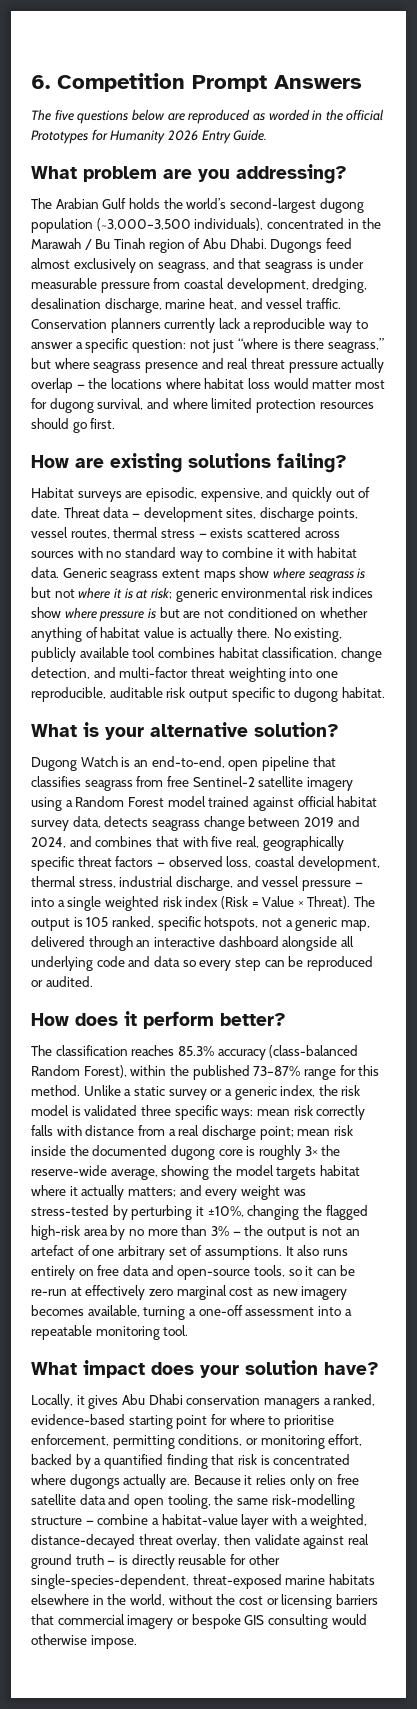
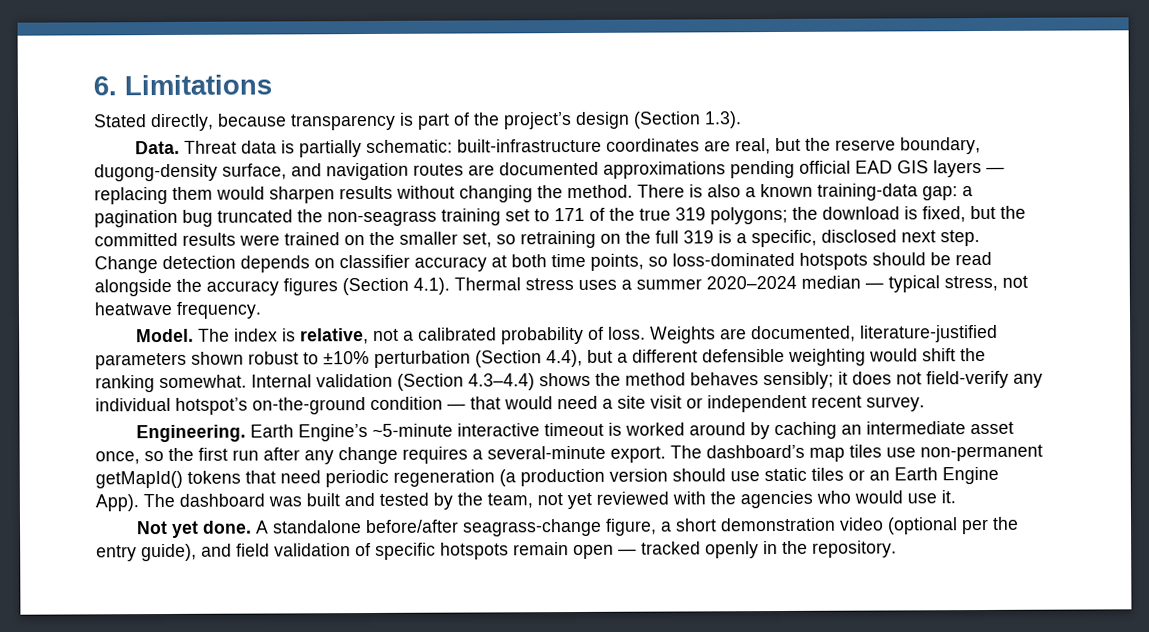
- 6. Competition Prompt Answers
- The five questions below are reproduced as worded in the official Prototypes for Humanity 2026 Entry Guide.
- What problem are you addressing?
- The Arabian Gulf holds the world’s second-largest dugong population (~3,000–3,500 individuals), concentrated in the Marawah / Bu Tinah region of Abu Dhabi. Dugongs feed almost exclusively on seagrass, and that seagrass is under measurable pressure from coastal development, dredging, desalination discharge, marine heat, and vessel traffic. Conservation planners currently lack a reproducible way to answer a specific question: not just “where is there seagrass,” but where seagrass presence and real threat pressure actually overlap — the locations where habitat loss would matter most for dugong survival, and where limited protection resources should go first.
- How are existing solutions failing?
- Habitat surveys are episodic, expensive, and quickly out of date. Threat data — development sites, discharge points, vessel routes, thermal stress — exists scattered across sources with no standard way to combine it with habitat data. Generic seagrass extent maps show where seagrass is but not where it is at risk; generic environmental risk indices show where pressure is but are not conditioned on whether anything of habitat value is actually there. No existing, publicly available tool combines habitat classification, change detection, and multi-factor threat weighting into one reproducible, auditable risk output specific to dugong habitat.
- What is your alternative solution?
- Dugong Watch is an end-to-end, open pipeline that classifies seagrass from free Sentinel-2 satellite imagery using a Random Forest model trained against official habitat survey data, detects seagrass change between 2019 and 2024, and combines that with five real, geographically specific threat factors — observed loss, coastal development, thermal stress, industrial discharge, and vessel pressure — into a single weighted risk index (Risk = Value × Threat). The output is 105 ranked, specific hotspots, not a generic map, delivered through an interactive dashboard alongside all underlying code and data so every step can be reproduced or audited.
- How does it perform better?
- The classification reaches 85.3% accuracy (class-balanced Random Forest), within the published 73–87% range for this method. Unlike a static survey or a generic index, the risk model is validated three specific ways: mean risk correctly falls with distance from a real discharge point; mean risk inside the documented dugong core is roughly 3× the reserve-wide average, showing the model targets habitat where it actually matters; and every weight was stress-tested by perturbing it ±10%, changing the flagged high-risk area by no more than 3% — the output is not an artefact of one arbitrary set of assumptions. It also runs entirely on free data and open-source tools, so it can be re-run at effectively zero marginal cost as new imagery becomes available, turning a one-off assessment into a repeatable monitoring tool.
- What impact does your solution have?
- Locally, it gives Abu Dhabi conservation managers a ranked, evidence-based starting point for where to prioritise enforcement, permitting conditions, or monitoring effort, backed by a quantified finding that risk is concentrated where dugongs actually are. Because it relies only on free satellite data and open tooling, the same risk-modelling structure — combine a habitat-value layer with a weighted, distance-decayed threat overlay, then validate against real ground truth — is directly reusable for other single-species-dependent, threat-exposed marine habitats elsewhere in the world, without the cost or licensing barriers that commercial imagery or bespoke GIS consulting would otherwise impose.
+ 6. Limitations
+ Stated directly, because transparency is part of the project’s design (Section 1.3).
+ Data. Threat data is partially schematic: built-infrastructure coordinates are real, but the reserve boundary, dugong-density surface, and navigation routes are documented approximations pending official EAD GIS layers — replacing them would sharpen results without changing the method. There is also a known training-data gap: a pagination bug truncated the non-seagrass training set to 171 of the true 319 polygons; the download is fixed, but the committed results were trained on the smaller set, so retraining on the full 319 is a specific, disclosed next step. Change detection depends on classifier accuracy at both time points, so loss-dominated hotspots should be read alongside the accuracy figures (Section 4.1). Thermal stress uses a summer 2020–2024 median — typical stress, not heatwave frequency.
+ Model. The index is relative, not a calibrated probability of loss. Weights are documented, literature-justified parameters shown robust to ±10% perturbation (Section 4.4), but a different defensible weighting would shift the ranking somewhat. Internal validation (Section 4.3–4.4) shows the method behaves sensibly; it does not field-verify any individual hotspot’s on-the-ground condition — that would need a site visit or independent recent survey.
+ Engineering. Earth Engine’s ~5-minute interactive timeout is worked around by caching an intermediate asset once, so the first run after any change requires a several-minute export. The dashboard’s map tiles use non-permanent getMapId() tokens that need periodic regeneration (a production version should use static tiles or an Earth Engine App). The dashboard was built and tested by the team, not yet reviewed with the agencies who would use it.
+ Not yet done. A standalone before/after seagrass-change figure, a short demonstration video (optional per the entry guide), and field validation of specific hotspots remain open — tracked openly in the repository.

